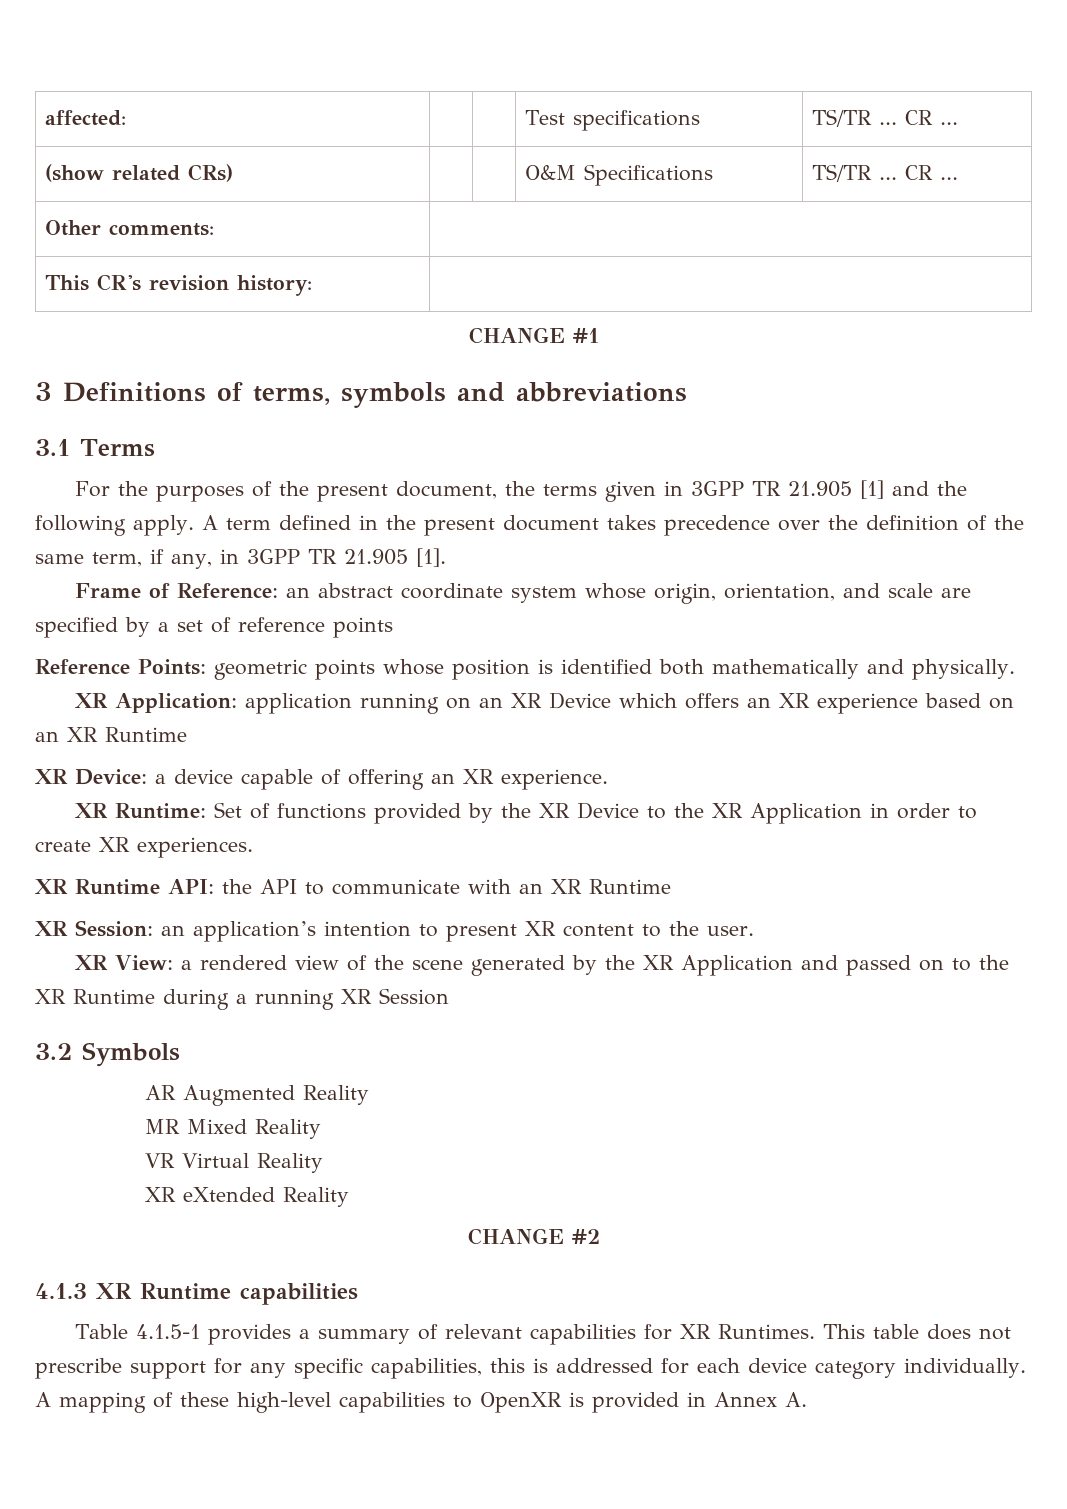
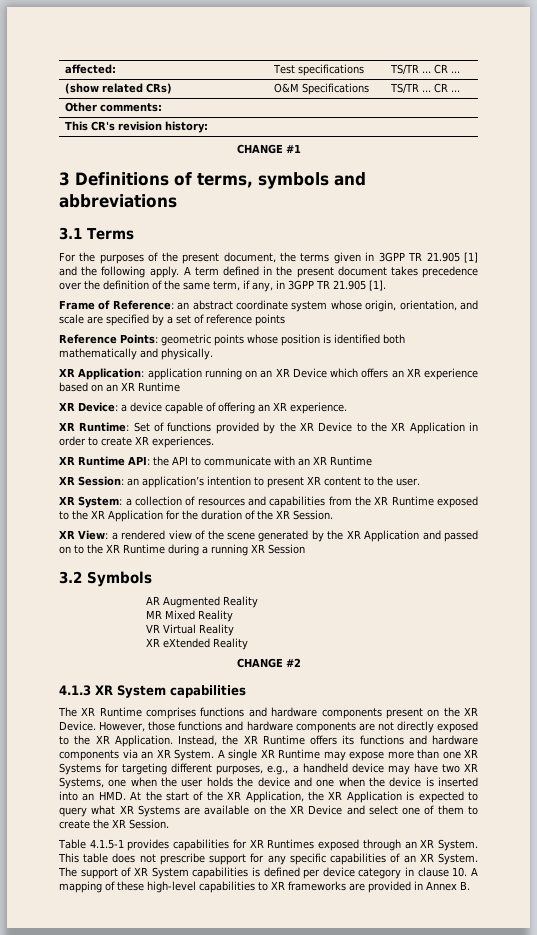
+ XR System: a collection of resources and capabilities from the XR Runtime exposed to the XR Application for the duration of the XR Session.
- 4.1.3 XR Runtime capabilities
- Table 4.1.5-1 provides a summary of relevant capabilities for XR Runtimes.
+ 4.1.3 XR System capabilities
+ The XR Runtime comprises functions and hardware components present on the XR Device. However, those functions and hardware components are not directly exposed to the XR Application. Instead, the XR Runtime offers its functions and hardware components via an XR System. A single XR Runtime may expose more than one XR Systems for targeting different purposes, e.g., a handheld device may have two XR Systems, one when the user holds the device and one when the device is inserted into an HMD. At the start of the XR Application, the XR Application is expected to query what XR Systems are available on the XR Device and select one of them to create the XR Session.
+ Table 4.1.5-1 provides capabilities for XR Runtimes exposed through an XR System.
- This table does not prescribe support for any specific capabilities, this is addressed for each device category individually. A mapping of these high-level capabilities to OpenXR is provided in Annex A.
+ This table does not prescribe support for any specific capabilities of an XR System. The support of XR System capabilities is defined per device category in clause 10. A mapping of these high-level capabilities to XR frameworks are provided in Annex B.

